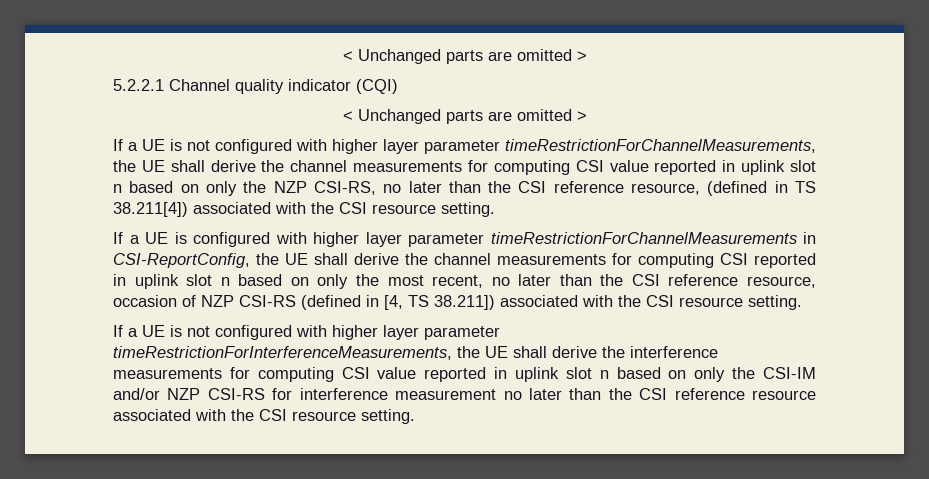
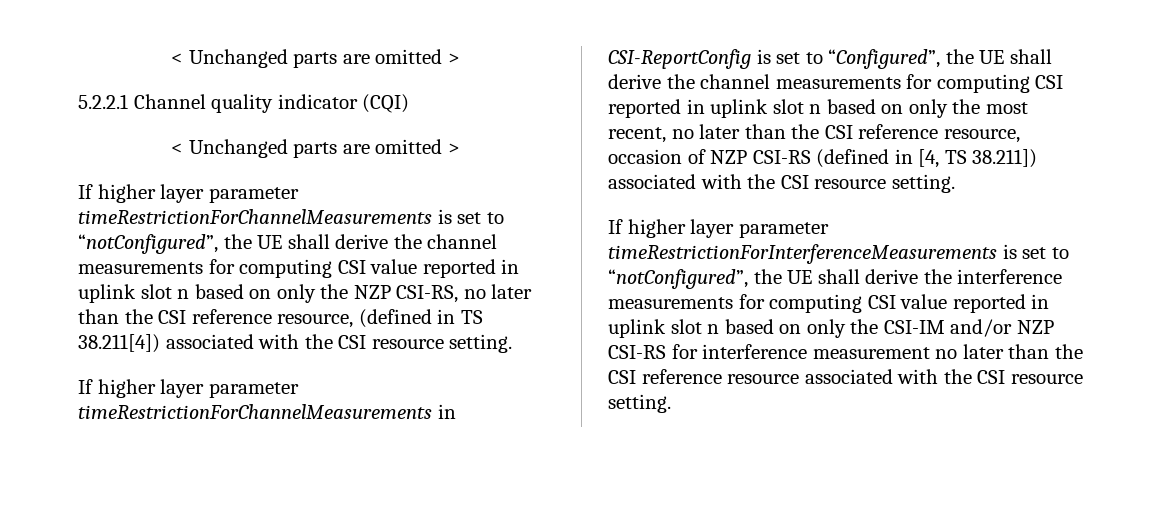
- If a UE is not configured with higher layer parameter timeRestrictionForChannelMeasurements, the UE shall derive the channel measurements for computing CSI value reported in uplink slot n based on only the NZP CSI-RS, no later than the CSI reference resource, (defined in TS 38.211[4]) associated with the CSI resource setting.
+ If higher layer parameter timeRestrictionForChannelMeasurements is set to “notConfigured”, the UE shall derive the channel measurements for computing CSI value reported in uplink slot n based on only the NZP CSI-RS, no later than the CSI reference resource, (defined in TS 38.211[4]) associated with the CSI resource setting.
- If a UE is configured with higher layer parameter timeRestrictionForChannelMeasurements in CSI-ReportConfig, the UE shall derive the channel measurements for computing CSI reported in uplink slot n based on only the most recent, no later than the CSI reference resource, occasion of NZP CSI-RS (defined in [4, TS 38.211]) associated with the CSI resource setting.
+ If higher layer parameter timeRestrictionForChannelMeasurements in CSI-ReportConfig is set to “Configured”, the UE shall derive the channel measurements for computing CSI reported in uplink slot n based on only the most recent, no later than the CSI reference resource, occasion of NZP CSI-RS (defined in [4, TS 38.211]) associated with the CSI resource setting.
- If a UE is not configured with higher layer parameter timeRestrictionForInterferenceMeasurements, the UE shall derive the interference measurements for computing CSI value reported in uplink slot n based on only the CSI-IM and/or NZP CSI-RS for interference measurement no later than the CSI reference resource associated with the CSI resource setting.
+ If higher layer parameter timeRestrictionForInterferenceMeasurements is set to “notConfigured”, the UE shall derive the interference measurements for computing CSI value reported in uplink slot n based on only the CSI-IM and/or NZP CSI-RS for interference measurement no later than the CSI reference resource associated with the CSI resource setting.

